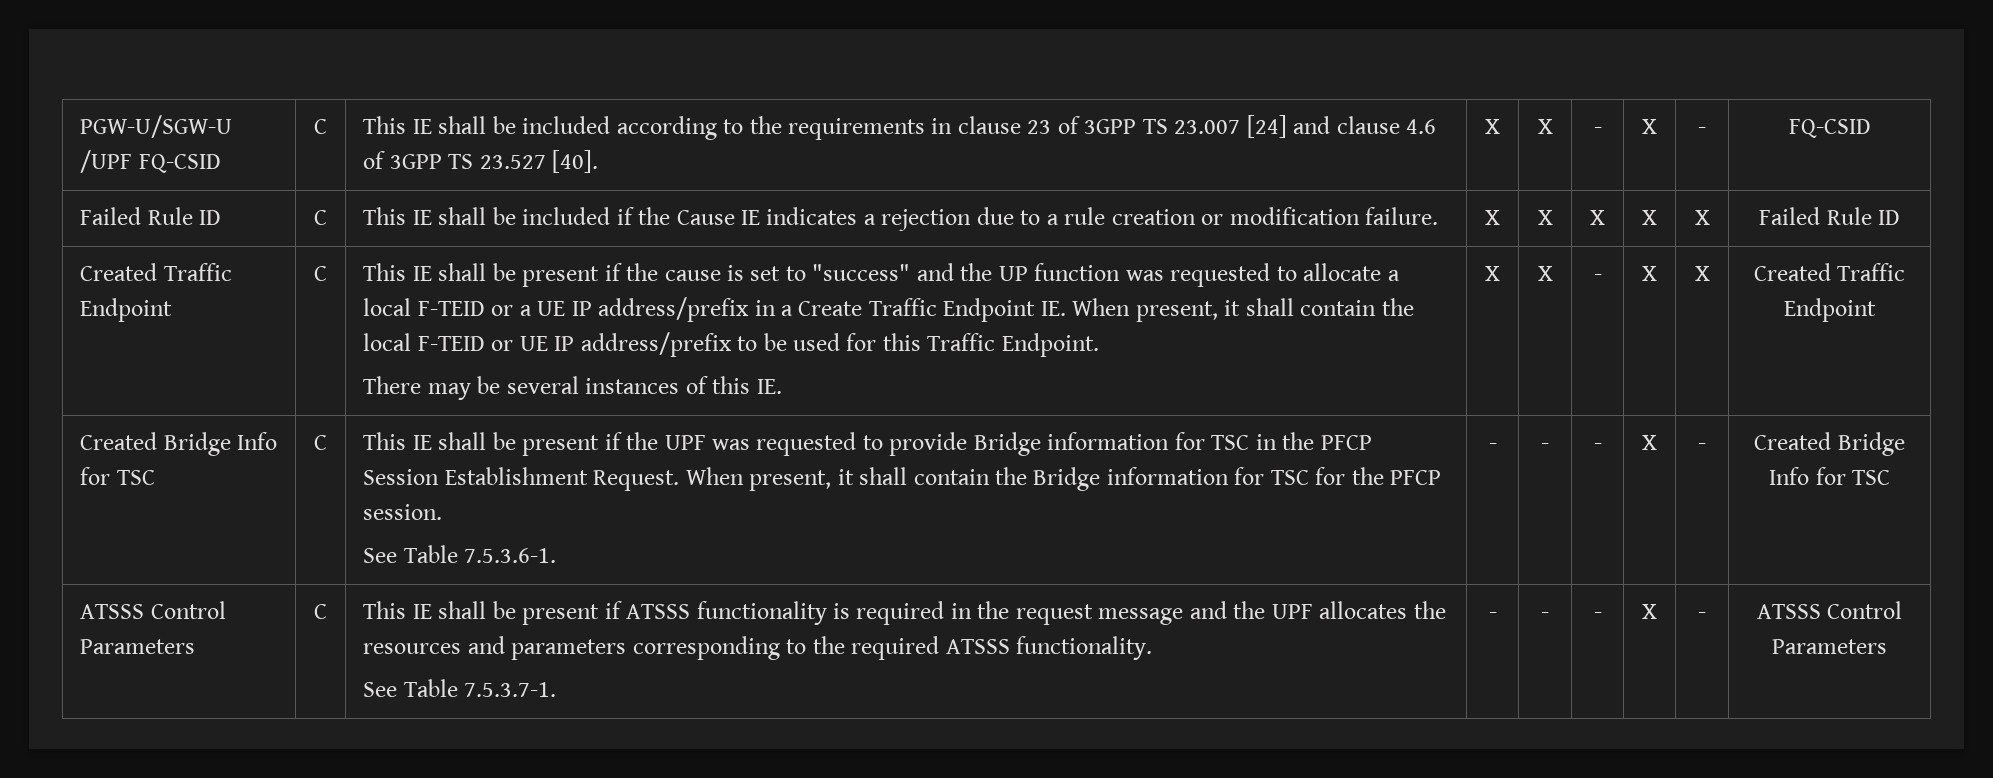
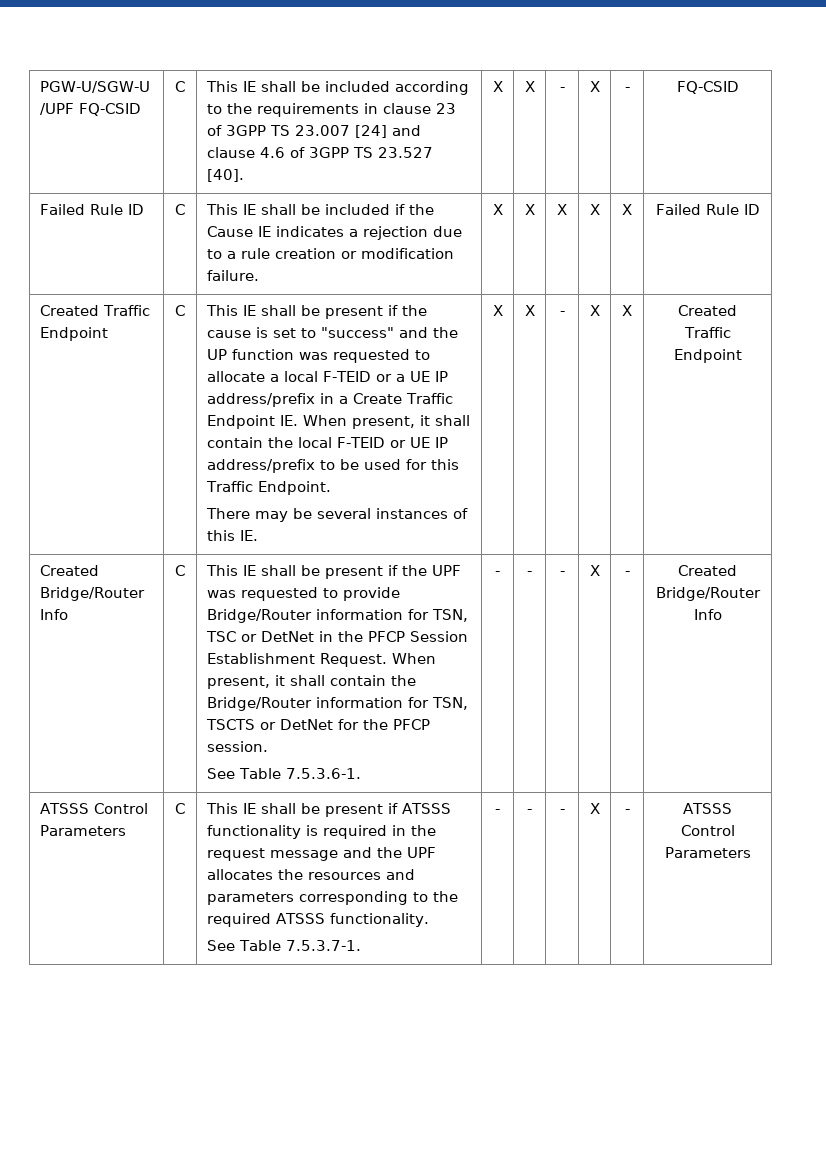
  X | Created Traffic Endpoint
- Created Bridge Info for TSC
+ Created Bridge/Router Info
- This IE shall be present if the UPF was requested to provide Bridge information for TSC in the PFCP Session Establishment Request.
+ This IE shall be present if the UPF was requested to provide Bridge/Router information for TSN, TSC or DetNet in the PFCP Session Establishment Request.
- When present, it shall contain the Bridge information for TSC for the PFCP session.
+ When present, it shall contain the Bridge/Router information for TSN, TSCTS or DetNet for the PFCP session.
- - | Created Bridge Info for TSC
+ - | Created Bridge/Router Info

